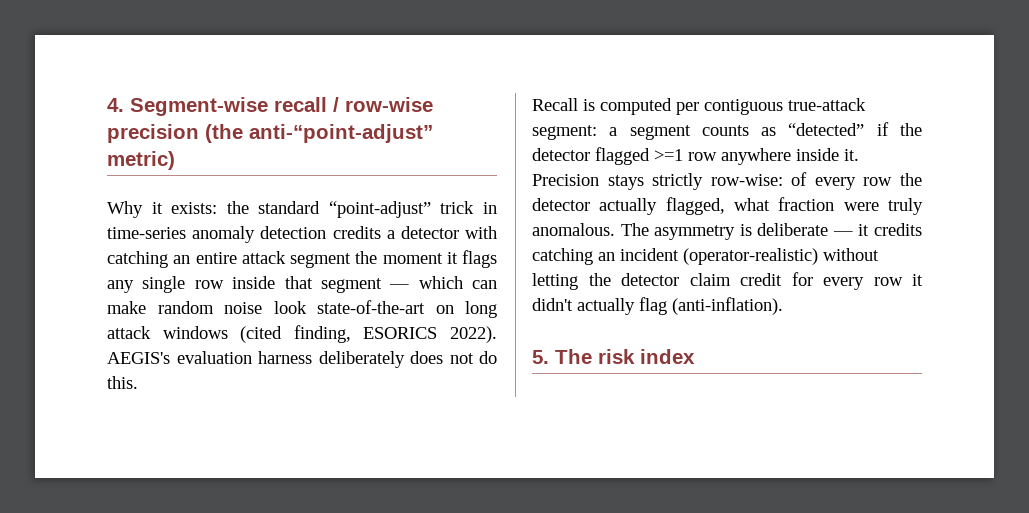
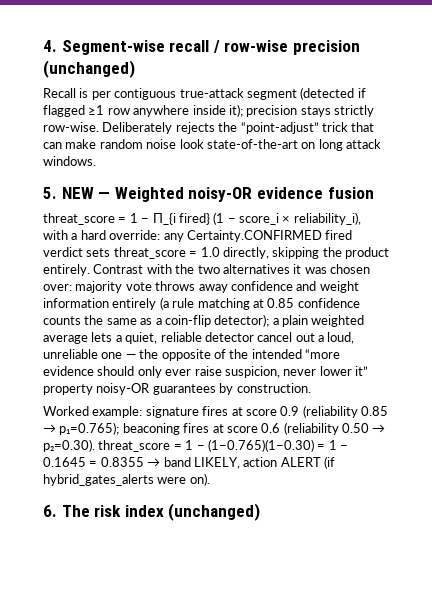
- 4. Segment-wise recall / row-wise precision (the anti-“point-adjust” metric)
- Why it exists: the standard “point-adjust” trick in time-series anomaly detection credits a detector with catching an entire attack segment the moment it flags any single row inside that segment — which can make random noise look state-of-the-art on long attack windows (cited finding, ESORICS 2022). AEGIS's evaluation harness deliberately does not do this.
- Recall is computed per contiguous true-attack segment: a segment counts as “detected” if the detector flagged >=1 row anywhere inside it. Precision stays strictly row-wise: of every row the detector actually flagged, what fraction were truly anomalous. The asymmetry is deliberate — it credits catching an incident (operator-realistic) without letting the detector claim credit for every row it didn't actually flag (anti-inflation).
- 5. The risk index
+ 4. Segment-wise recall / row-wise precision (unchanged)
+ Recall is per contiguous true-attack segment (detected if flagged ≥1 row anywhere inside it); precision stays strictly row-wise. Deliberately rejects the “point-adjust” trick that can make random noise look state-of-the-art on long attack windows.
+ 5. NEW — Weighted noisy-OR evidence fusion
+ threat_score = 1 − Π_{i fired} (1 − score_i × reliability_i), with a hard override: any Certainty.CONFIRMED fired verdict sets threat_score = 1.0 directly, skipping the product entirely. Contrast with the two alternatives it was chosen over: majority vote throws away confidence and weight information entirely (a rule matching at 0.85 confidence counts the same as a coin-flip detector); a plain weighted average lets a quiet, reliable detector cancel out a loud, unreliable one — the opposite of the intended “more evidence should only ever raise suspicion, never lower it” property noisy-OR guarantees by construction.
+ Worked example: signature fires at score 0.9 (reliability 0.85 → p₁=0.765); beaconing fires at score 0.6 (reliability 0.50 → p₂=0.30). threat_score = 1 − (1−0.765)(1−0.30) = 1 − 0.1645 = 0.8355 → band LIKELY, action ALERT (if hybrid_gates_alerts were on).
+ 6. The risk index (unchanged)

